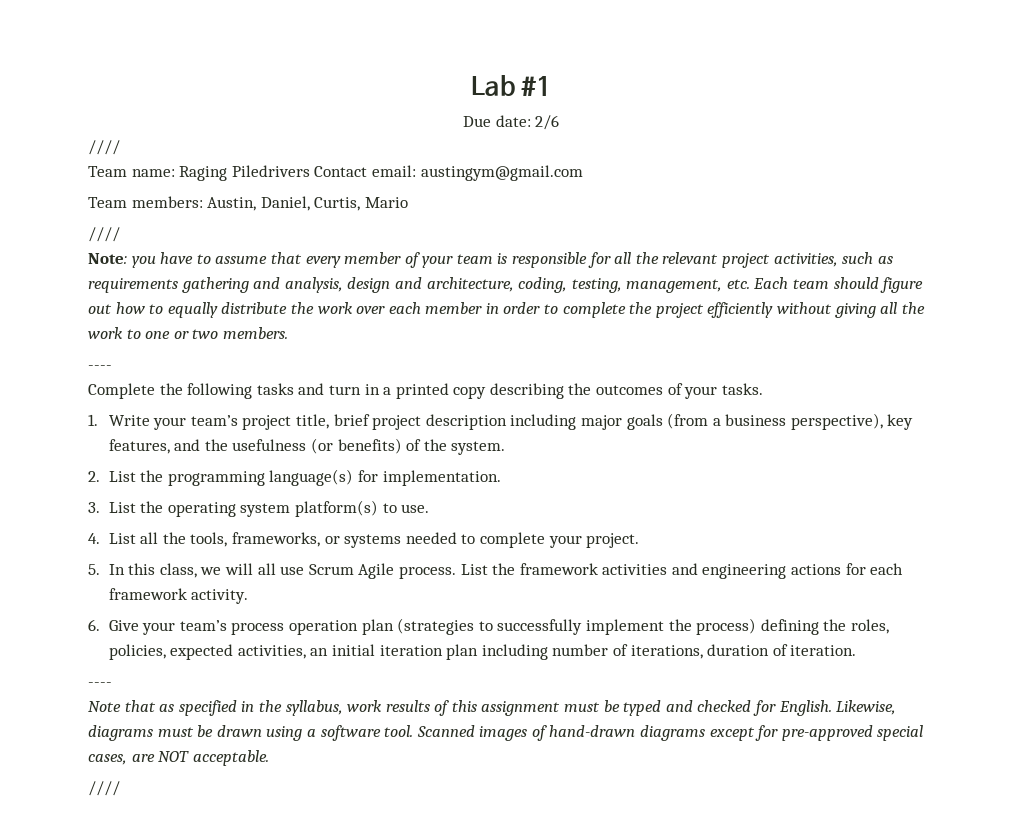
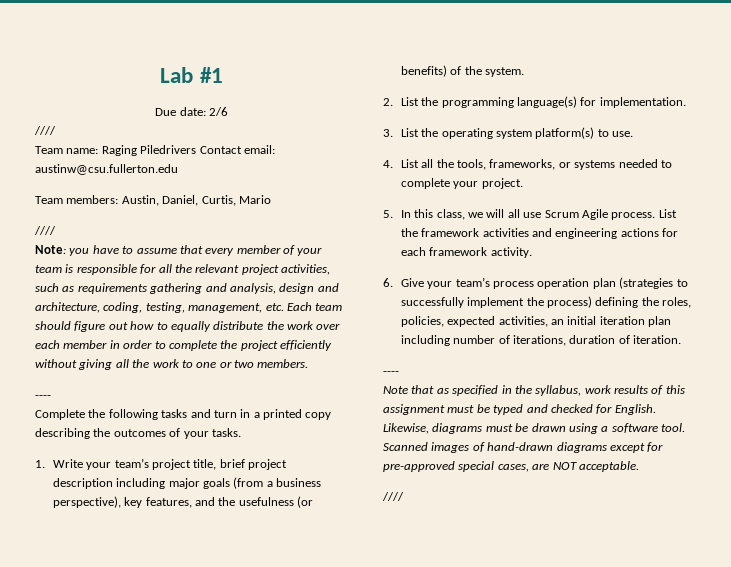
- Team name: Raging Piledrivers Contact email: austingym@gmail.com
+ Team name: Raging Piledrivers Contact email: austinw@csu.fullerton.edu

